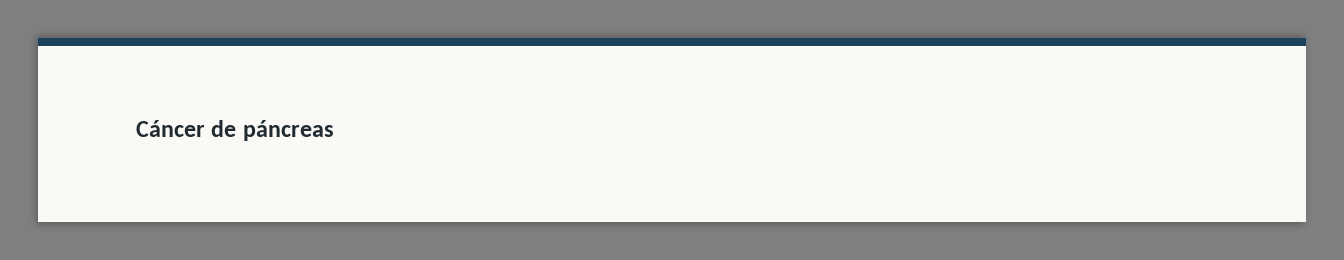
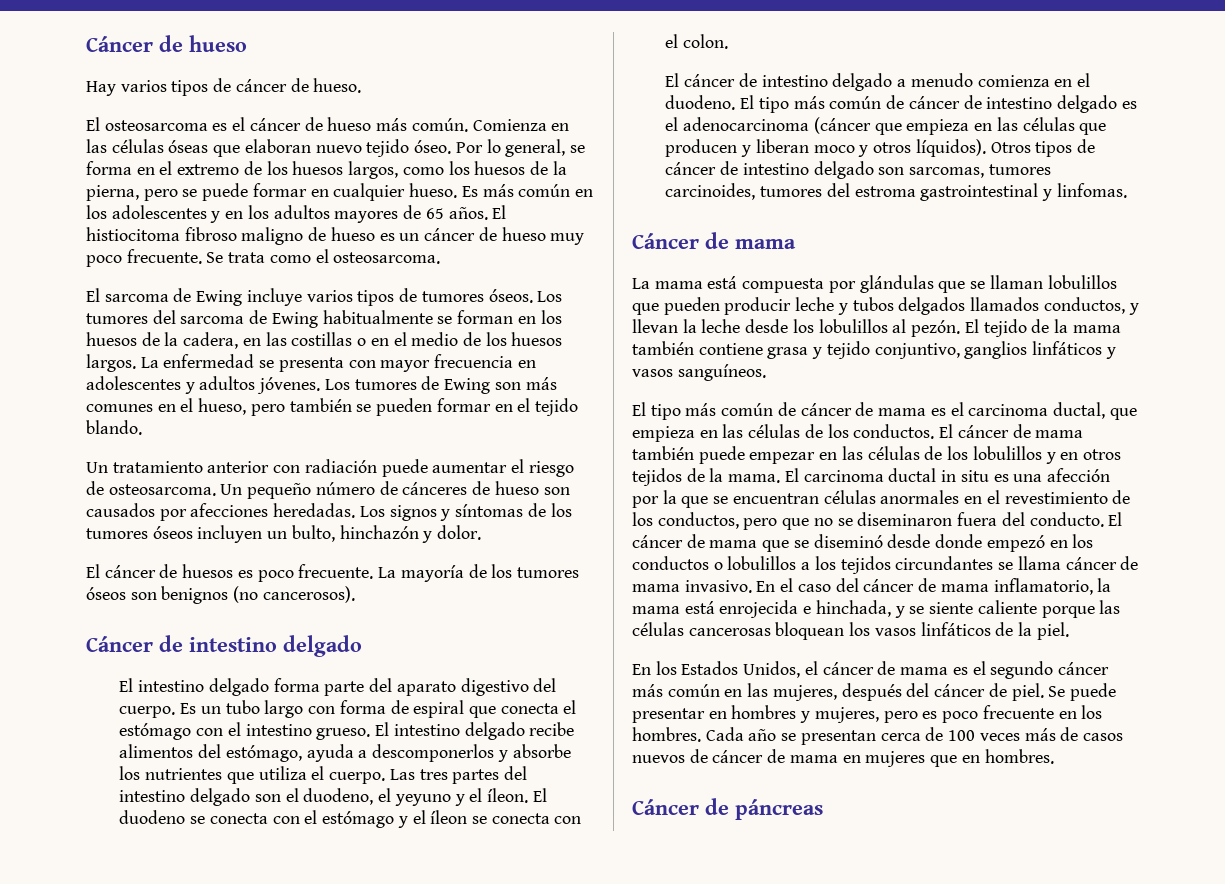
+ Cáncer de hueso
+ Hay varios tipos de cáncer de hueso.
+ El osteosarcoma es el cáncer de hueso más común. Comienza en las células óseas que elaboran nuevo tejido óseo. Por lo general, se forma en el extremo de los huesos largos, como los huesos de la pierna, pero se puede formar en cualquier hueso. Es más común en los adolescentes y en los adultos mayores de 65 años. El histiocitoma fibroso maligno de hueso es un cáncer de hueso muy poco frecuente. Se trata como el osteosarcoma.
+ El sarcoma de Ewing incluye varios tipos de tumores óseos. Los tumores del sarcoma de Ewing habitualmente se forman en los huesos de la cadera, en las costillas o en el medio de los huesos largos. La enfermedad se presenta con mayor frecuencia en adolescentes y adultos jóvenes. Los tumores de Ewing son más comunes en el hueso, pero también se pueden formar en el tejido blando.
+ Un tratamiento anterior con radiación puede aumentar el riesgo de osteosarcoma. Un pequeño número de cánceres de hueso son causados por afecciones heredadas. Los signos y síntomas de los tumores óseos incluyen un bulto, hinchazón y dolor.
+ El cáncer de huesos es poco frecuente. La mayoría de los tumores óseos son benignos (no cancerosos).
+ Cáncer de intestino delgado
+ El intestino delgado forma parte del aparato digestivo del cuerpo. Es un tubo largo con forma de espiral que conecta el estómago con el intestino grueso. El intestino delgado recibe alimentos del estómago, ayuda a descomponerlos y absorbe los nutrientes que utiliza el cuerpo. Las tres partes del intestino delgado son el duodeno, el yeyuno y el íleon. El duodeno se conecta con el estómago y el íleon se conecta con el colon.
+ El cáncer de intestino delgado a menudo comienza en el duodeno. El tipo más común de cáncer de intestino delgado es el adenocarcinoma (cáncer que empieza en las células que producen y liberan moco y otros líquidos). Otros tipos de cáncer de intestino delgado son sarcomas, tumores carcinoides, tumores del estroma gastrointestinal y linfomas.
+ Cáncer de mama
+ La mama está compuesta por glándulas que se llaman lobulillos que pueden producir leche y tubos delgados llamados conductos, y llevan la leche desde los lobulillos al pezón. El tejido de la mama también contiene grasa y tejido conjuntivo, ganglios linfáticos y vasos sanguíneos.
+ El tipo más común de cáncer de mama es el carcinoma ductal, que empieza en las células de los conductos. El cáncer de mama también puede empezar en las células de los lobulillos y en otros tejidos de la mama. El carcinoma ductal in situ es una afección por la que se encuentran células anormales en el revestimiento de los conductos, pero que no se diseminaron fuera del conducto. El cáncer de mama que se diseminó desde donde empezó en los conductos o lobulillos a los tejidos circundantes se llama cáncer de mama invasivo. En el caso del cáncer de mama inflamatorio, la mama está enrojecida e hinchada, y se siente caliente porque las células cancerosas bloquean los vasos linfáticos de la piel.
+ En los Estados Unidos, el cáncer de mama es el segundo cáncer más común en las mujeres, después del cáncer de piel. Se puede presentar en hombres y mujeres, pero es poco frecuente en los hombres. Cada año se presentan cerca de 100 veces más de casos nuevos de cáncer de mama en mujeres que en hombres.

